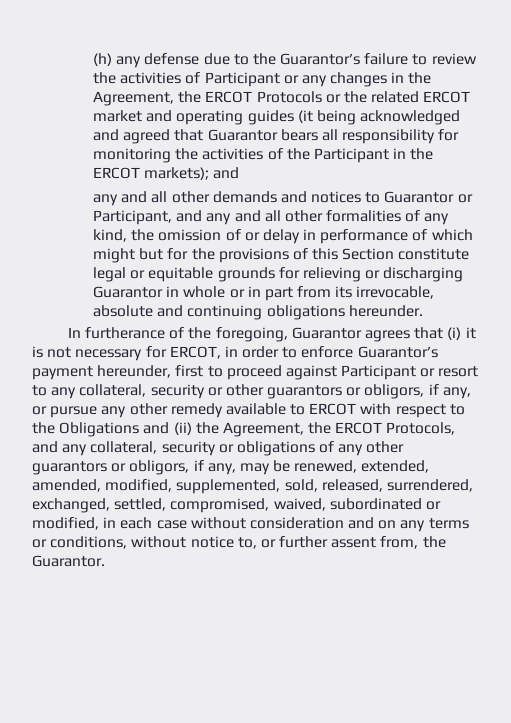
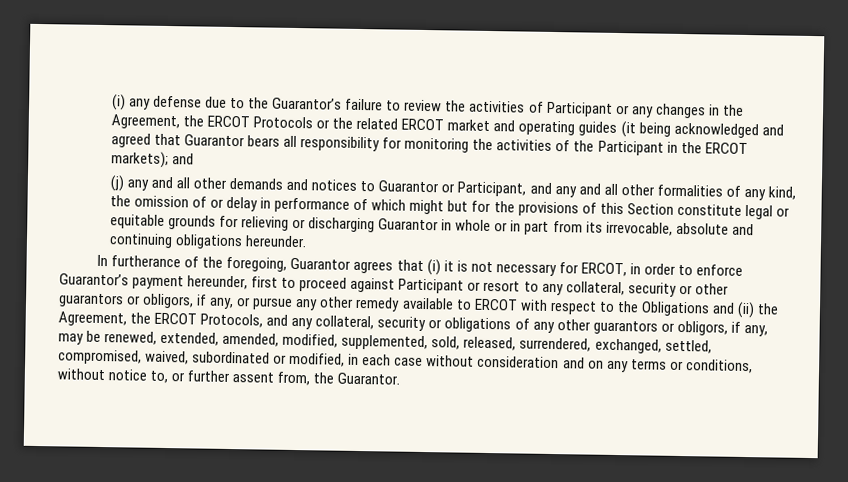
- (h) any defense due to the Guarantor’s failure to review the activities of Participant or any changes in the Agreement, the ERCOT Protocols or the related ERCOT market and operating guides (it being acknowledged and agreed that Guarantor bears all responsibility for monitoring the activities of the Participant in the ERCOT markets); and
+ (i) any defense due to the Guarantor’s failure to review the activities of Participant or any changes in the Agreement, the ERCOT Protocols or the related ERCOT market and operating guides (it being acknowledged and agreed that Guarantor bears all responsibility for monitoring the activities of the Participant in the ERCOT markets); and
- any and all other demands and notices to Guarantor or Participant, and any and all other formalities of any kind, the omission of or delay in performance of which might but for the provisions of this Section constitute legal or equitable grounds for relieving or discharging Guarantor in whole or in part from its irrevocable, absolute and continuing obligations hereunder.
+ (j) any and all other demands and notices to Guarantor or Participant, and any and all other formalities of any kind, the omission of or delay in performance of which might but for the provisions of this Section constitute legal or equitable grounds for relieving or discharging Guarantor in whole or in part from its irrevocable, absolute and continuing obligations hereunder.

